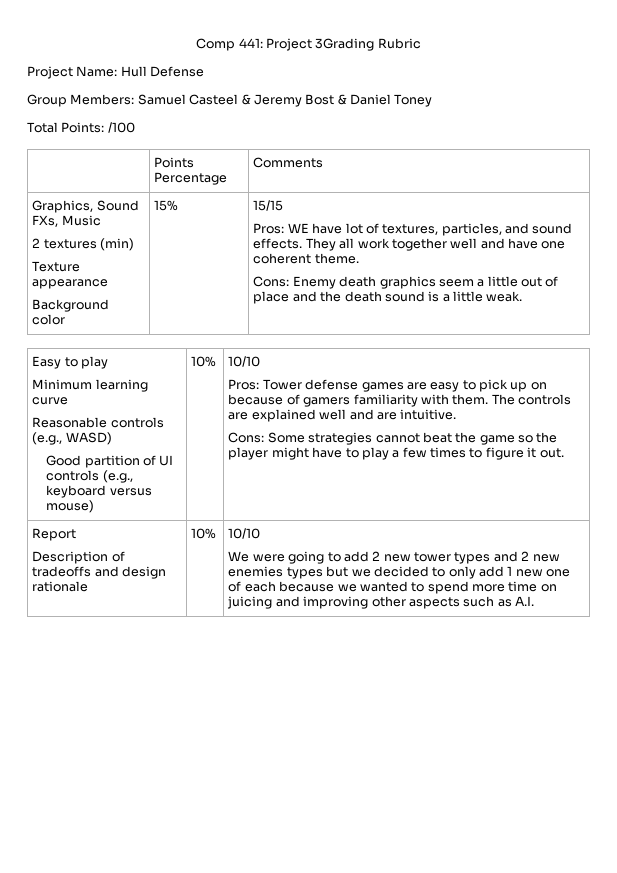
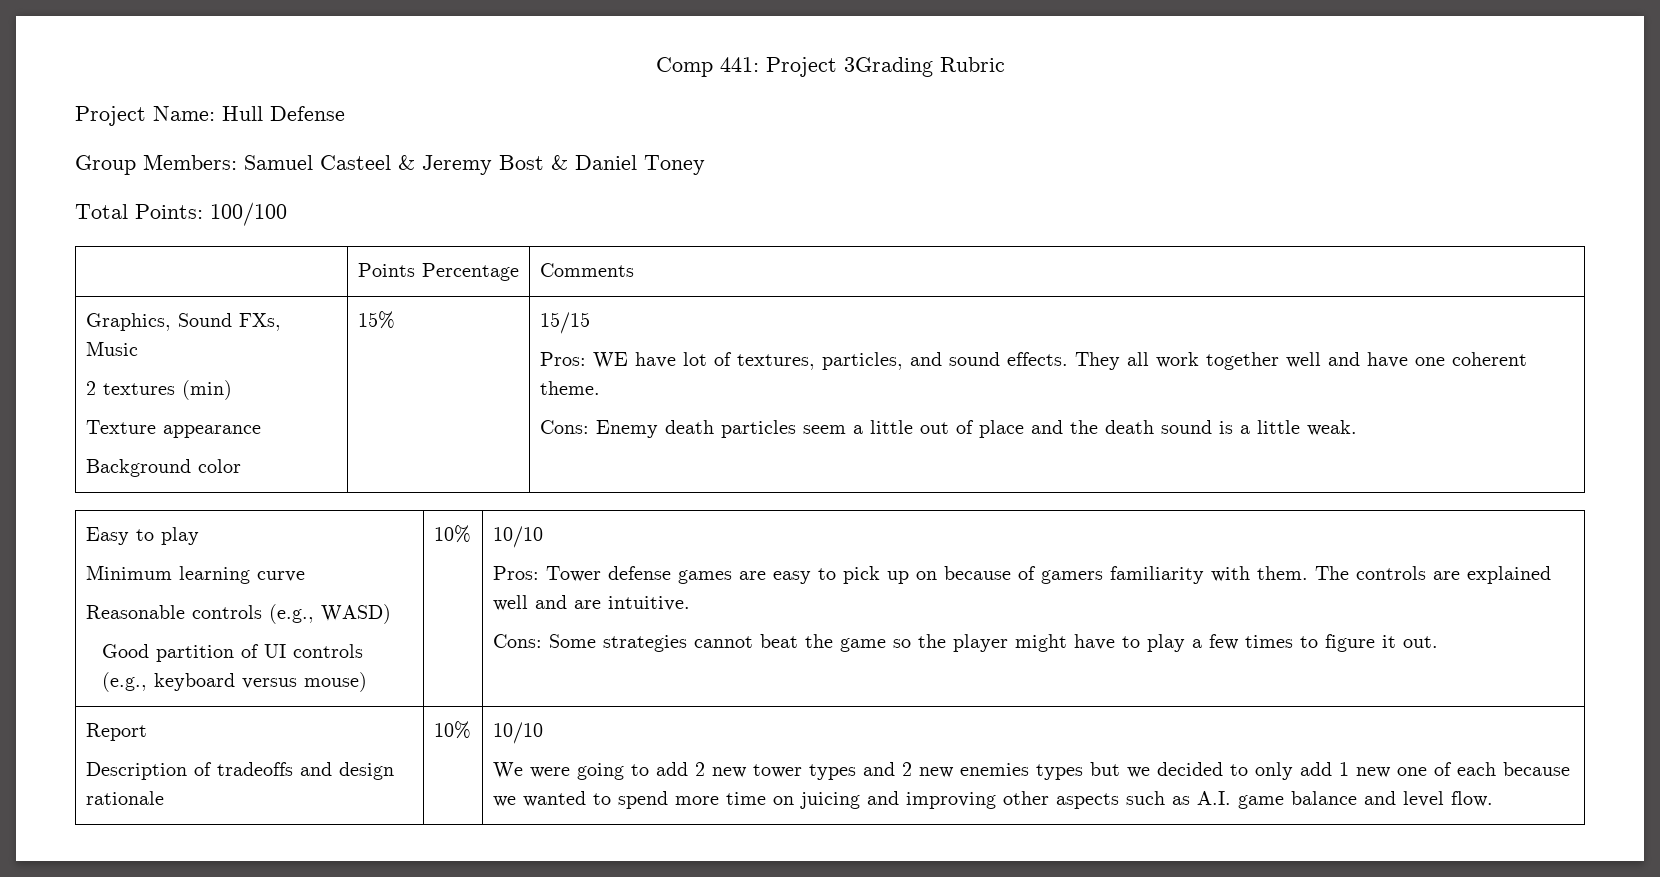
- Total Points: /100
+ Total Points: 100/100
- Cons: Enemy death graphics seem a little out of place and the death sound is a little weak.
+ Cons: Enemy death particles seem a little out of place and the death sound is a little weak.
- We were going to add 2 new tower types and 2 new enemies types but we decided to only add 1 new one of each because we wanted to spend more time on juicing and improving other aspects such as A.I.
+ We were going to add 2 new tower types and 2 new enemies types but we decided to only add 1 new one of each because we wanted to spend more time on juicing and improving other aspects such as A.I. game balance and level flow.

